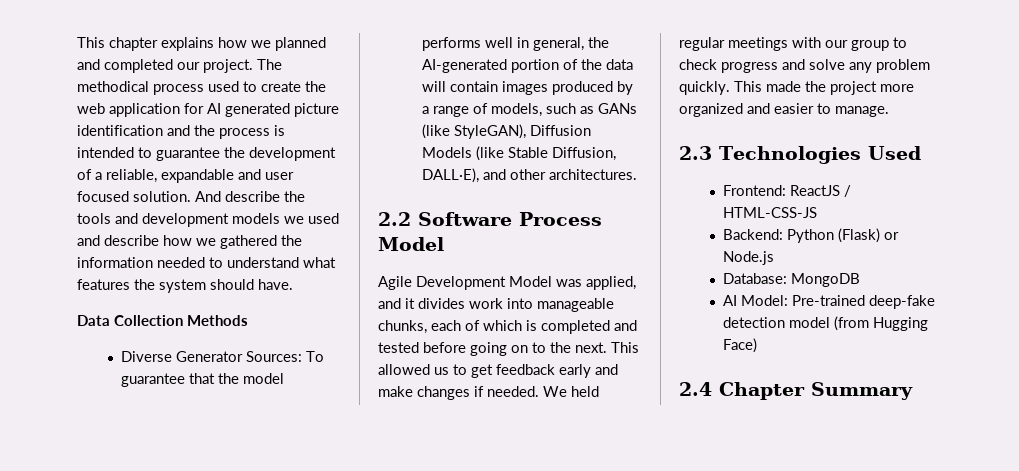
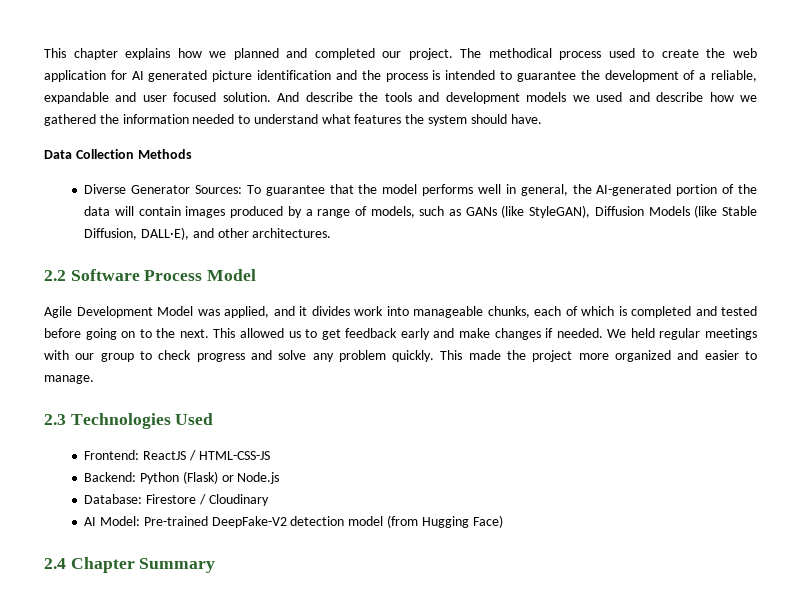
- Database: MongoDB
+ Database: Firestore / Cloudinary
- AI Model: Pre-trained deep-fake detection model (from Hugging Face)
+ AI Model: Pre-trained DeepFake-V2 detection model (from Hugging Face)

